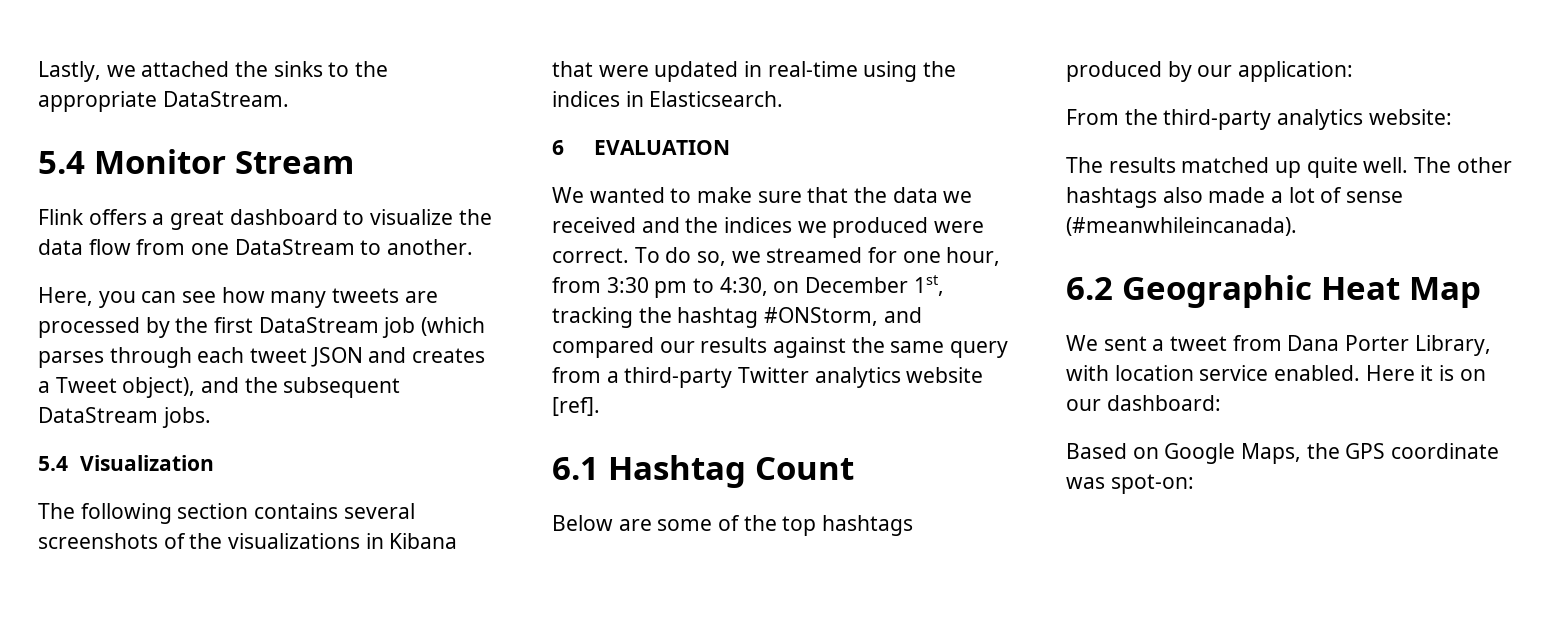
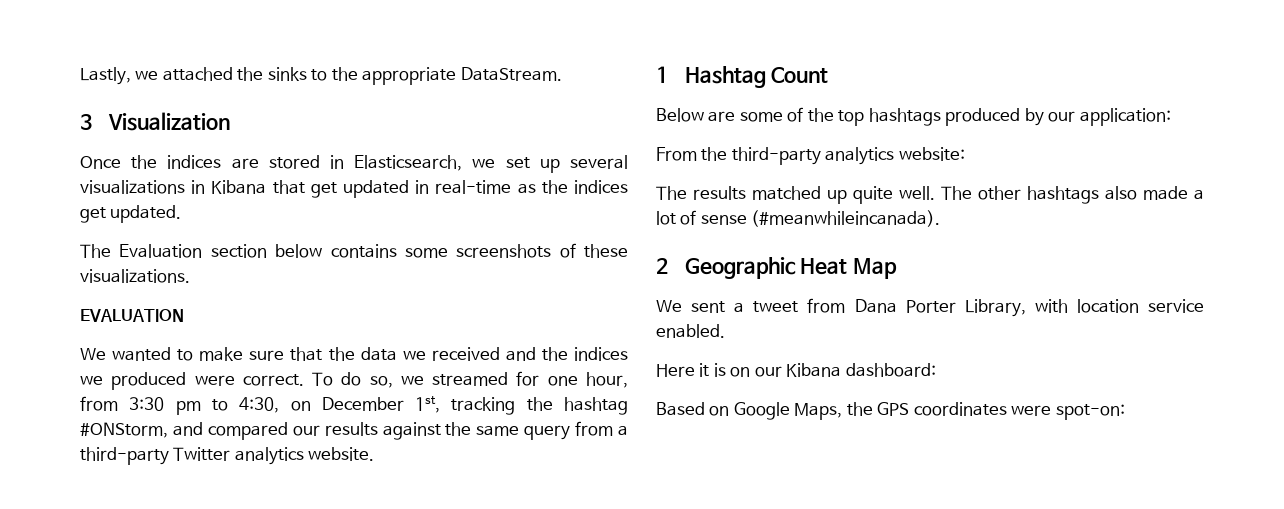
- 5.4 Monitor Stream
- Flink offers a great dashboard to visualize the data flow from one DataStream to another.
- Here, you can see how many tweets are processed by the first DataStream job (which parses through each tweet JSON and creates a Tweet object), and the subsequent DataStream jobs.
- 5.4 Visualization
- The following section contains several screenshots of the visualizations in Kibana that were updated in real-time using the indices in Elasticsearch.
- 6 EVALUATION
+ 3 Visualization
+ Once the indices are stored in Elasticsearch, we set up several visualizations in Kibana that get updated in real-time as the indices get updated.
+ The Evaluation section below contains some screenshots of these visualizations.
+ EVALUATION
- To do so, we streamed for one hour, from 3:30 pm to 4:30, on December 1st, tracking the hashtag #ONStorm, and compared our results against the same query from a third-party Twitter analytics website [ref].
- 6.1 Hashtag Count
+ To do so, we streamed for one hour, from 3:30 pm to 4:30, on December 1st, tracking the hashtag #ONStorm, and compared our results against the same query from a third-party Twitter analytics website.
+ 1 Hashtag Count
- 6.2 Geographic Heat Map
+ 2 Geographic Heat Map
- We sent a tweet from Dana Porter Library, with location service enabled. Here it is on our dashboard:
+ We sent a tweet from Dana Porter Library, with location service enabled.
+ Here it is on our Kibana dashboard:
- Based on Google Maps, the GPS coordinate was spot-on:
+ Based on Google Maps, the GPS coordinates were spot-on:

